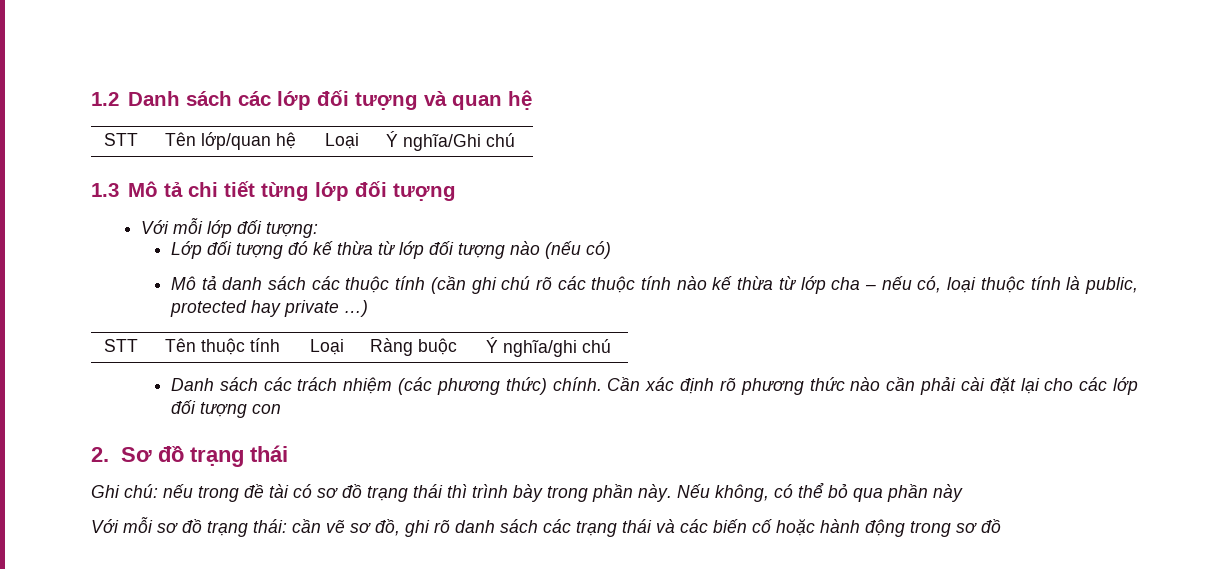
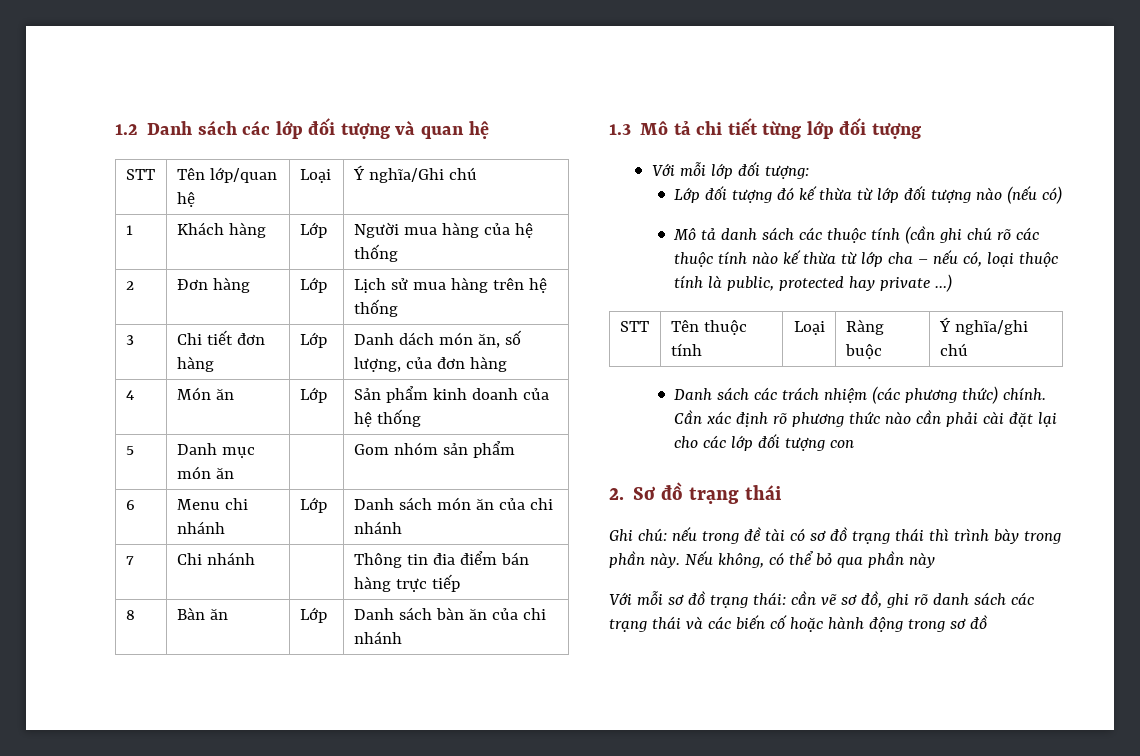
+ 1 | Khách hàng | Lớp | Người mua hàng của hệ thống
+ 2 | Đơn hàng | Lớp | Lịch sử mua hàng trên hệ thống
+ 3 | Chi tiết đơn hàng | Lớp | Danh dách món ăn, số lượng, của đơn hàng
+ 4 | Món ăn | Lớp | Sản phẩm kinh doanh của hệ thống
+ 5 | Danh mục món ăn | | Gom nhóm sản phẩm
+ 6 | Menu chi nhánh | Lớp | Danh sách món ăn của chi nhánh
+ 7 | Chi nhánh | | Thông tin đia điểm bán hàng trực tiếp
+ 8 | Bàn ăn | Lớp | Danh sách bàn ăn của chi nhánh

